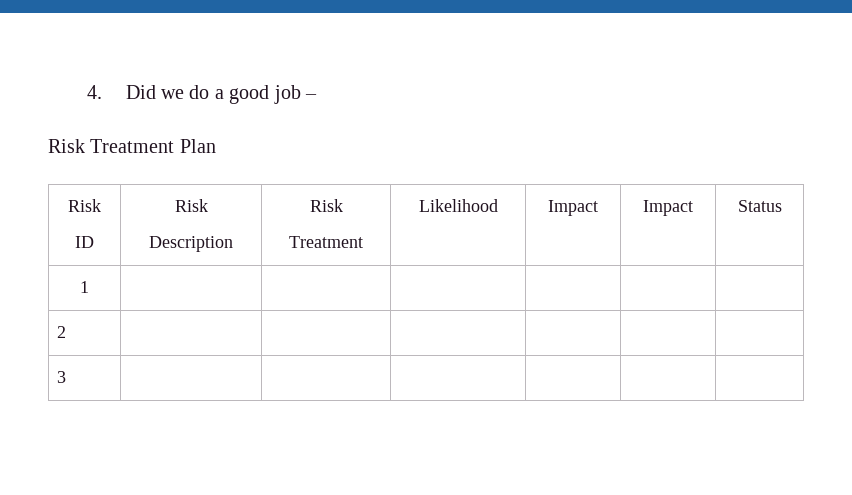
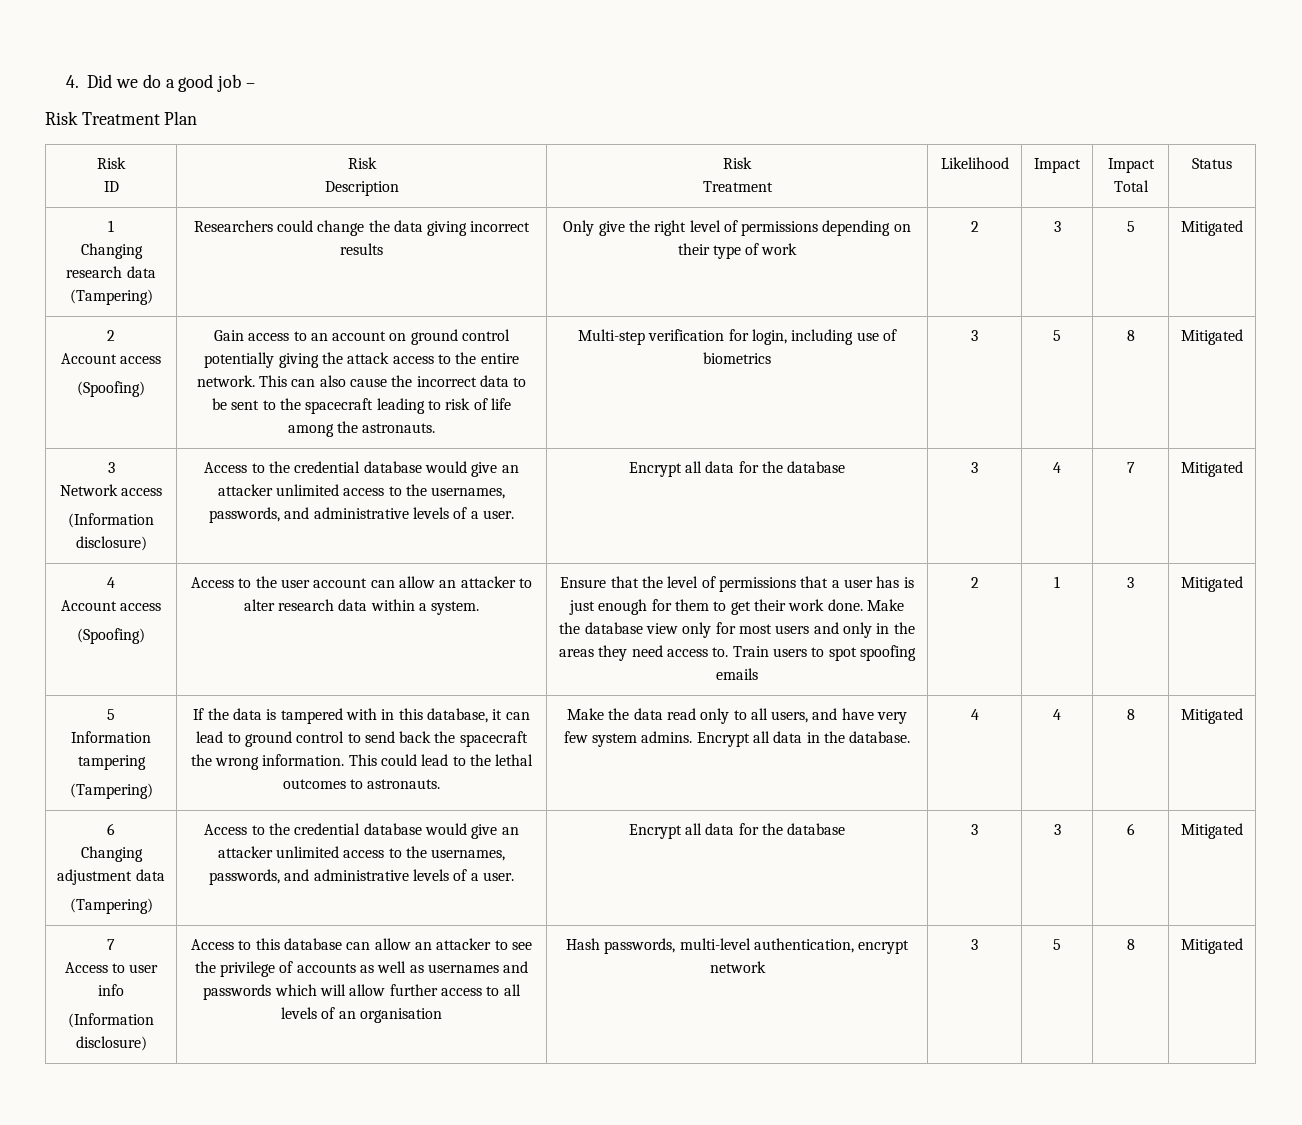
  Risk Treatment Plan
  Risk
  ID | Risk
  Description | Risk
- Treatment | Likelihood | Impact | Impact | Status
- 1 | | | | | |
- 2 | | | | | |
- 3 | | | | | |
+ Treatment | Likelihood | Impact | Impact Total | Status
+ 1
+ Changing research data (Tampering) | Researchers could change the data giving incorrect results | Only give the right level of permissions depending on their type of work | 2 | 3 | 5 | Mitigated
+ 2
+ Account access
+ (Spoofing) | Gain access to an account on ground control potentially giving the attack access to the entire network. This can also cause the incorrect data to be sent to the spacecraft leading to risk of life among the astronauts. | Multi-step verification for login, including use of biometrics | 3 | 5 | 8 | Mitigated
+ 3
+ Network access
+ (Information disclosure) | Access to the credential database would give an attacker unlimited access to the usernames, passwords, and administrative levels of a user. | Encrypt all data for the database | 3 | 4 | 7 | Mitigated
+ 4
+ Account access
+ (Spoofing) | Access to the user account can allow an attacker to alter research data within a system. | Ensure that the level of permissions that a user has is just enough for them to get their work done. Make the database view only for most users and only in the areas they need access to. Train users to spot spoofing emails | 2 | 1 | 3 | Mitigated
+ 5
+ Information tampering
+ (Tampering) | If the data is tampered with in this database, it can lead to ground control to send back the spacecraft the wrong information. This could lead to the lethal outcomes to astronauts. | Make the data read only to all users, and have very few system admins. Encrypt all data in the database. | 4 | 4 | 8 | Mitigated
+ 6
+ Changing adjustment data
+ (Tampering) | Access to the credential database would give an attacker unlimited access to the usernames, passwords, and administrative levels of a user. | Encrypt all data for the database | 3 | 3 | 6 | Mitigated
+ 7
+ Access to user info
+ (Information disclosure) | Access to this database can allow an attacker to see the privilege of accounts as well as usernames and passwords which will allow further access to all levels of an organisation | Hash passwords, multi-level authentication, encrypt network | 3 | 5 | 8 | Mitigated

